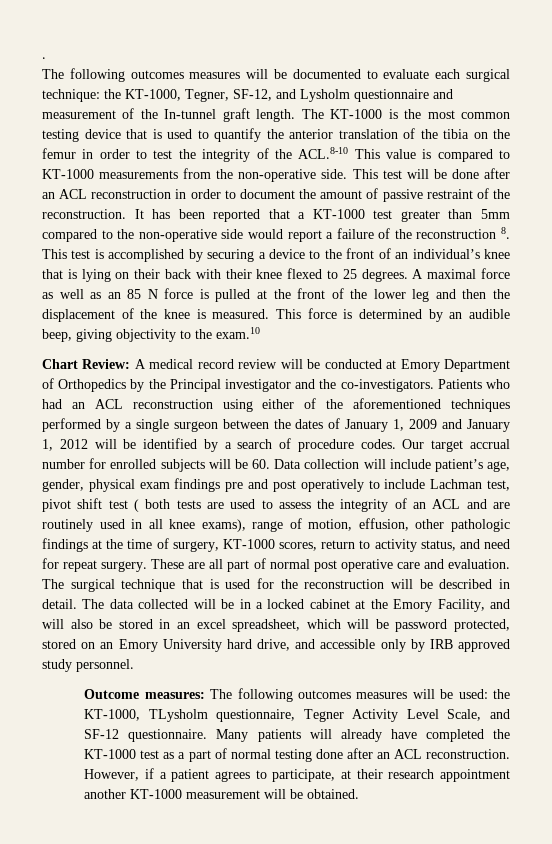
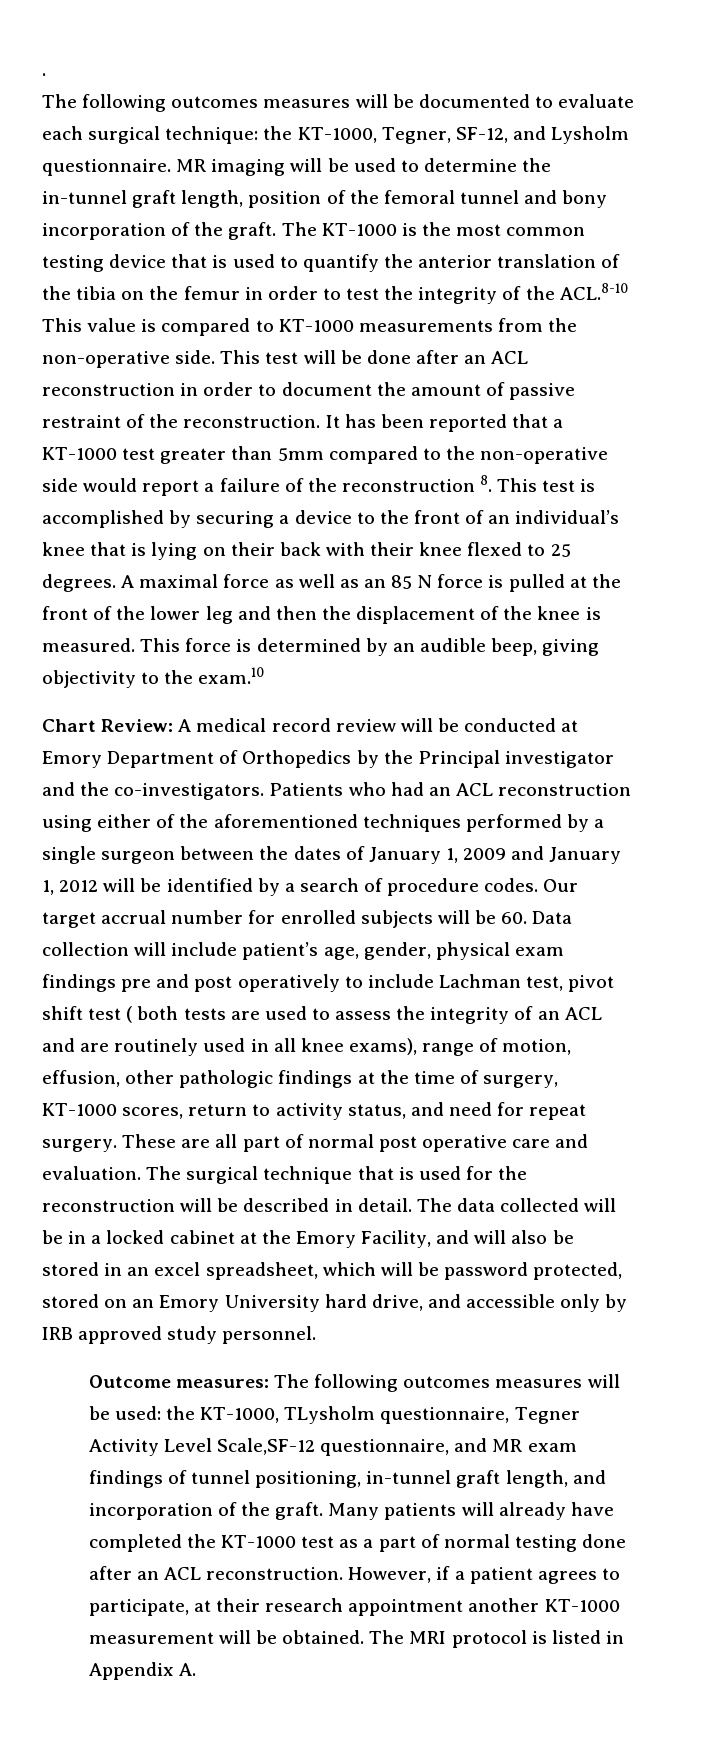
- The following outcomes measures will be documented to evaluate each surgical technique: the KT-1000, Tegner, SF-12, and Lysholm questionnaire and measurement of the In-tunnel graft length.
+ The following outcomes measures will be documented to evaluate each surgical technique: the KT-1000, Tegner, SF-12, and Lysholm questionnaire. MR imaging will be used to determine the in-tunnel graft length, position of the femoral tunnel and bony incorporation of the graft.
- Outcome measures: The following outcomes measures will be used: the KT-1000, TLysholm questionnaire, Tegner Activity Level Scale, and SF-12 questionnaire.
+ Outcome measures: The following outcomes measures will be used: the KT-1000, TLysholm questionnaire, Tegner Activity Level Scale,SF-12 questionnaire, and MR exam findings of tunnel positioning, in-tunnel graft length, and incorporation of the graft.
+ The MRI protocol is listed in Appendix A.

